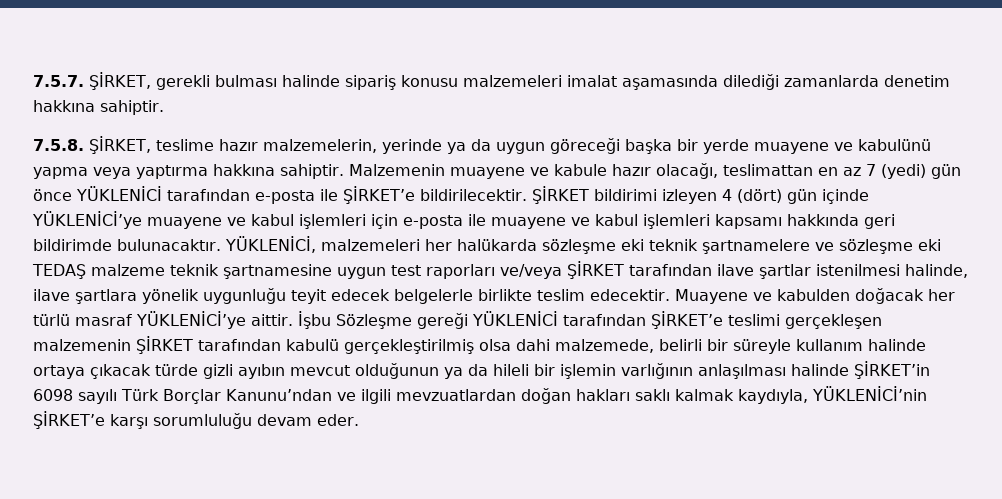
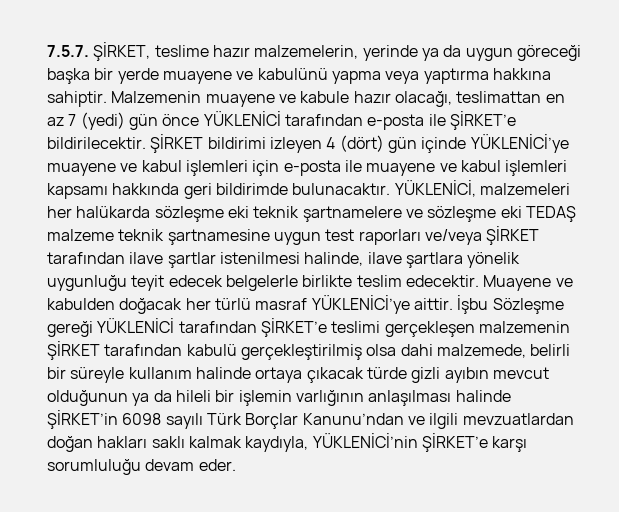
- 7.5.7. ŞİRKET, gerekli bulması halinde sipariş konusu malzemeleri imalat aşamasında dilediği zamanlarda denetim hakkına sahiptir.
- 7.5.8. ŞİRKET, teslime hazır malzemelerin, yerinde ya da uygun göreceği başka bir yerde muayene ve kabulünü yapma veya yaptırma hakkına sahiptir.
+ 7.5.7. ŞİRKET, teslime hazır malzemelerin, yerinde ya da uygun göreceği başka bir yerde muayene ve kabulünü yapma veya yaptırma hakkına sahiptir.

